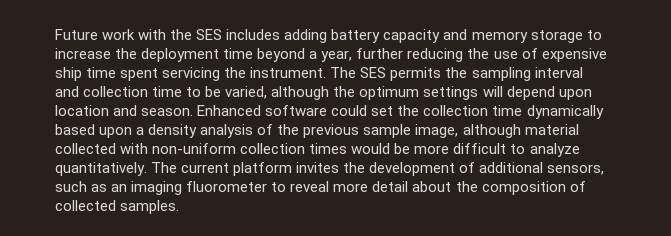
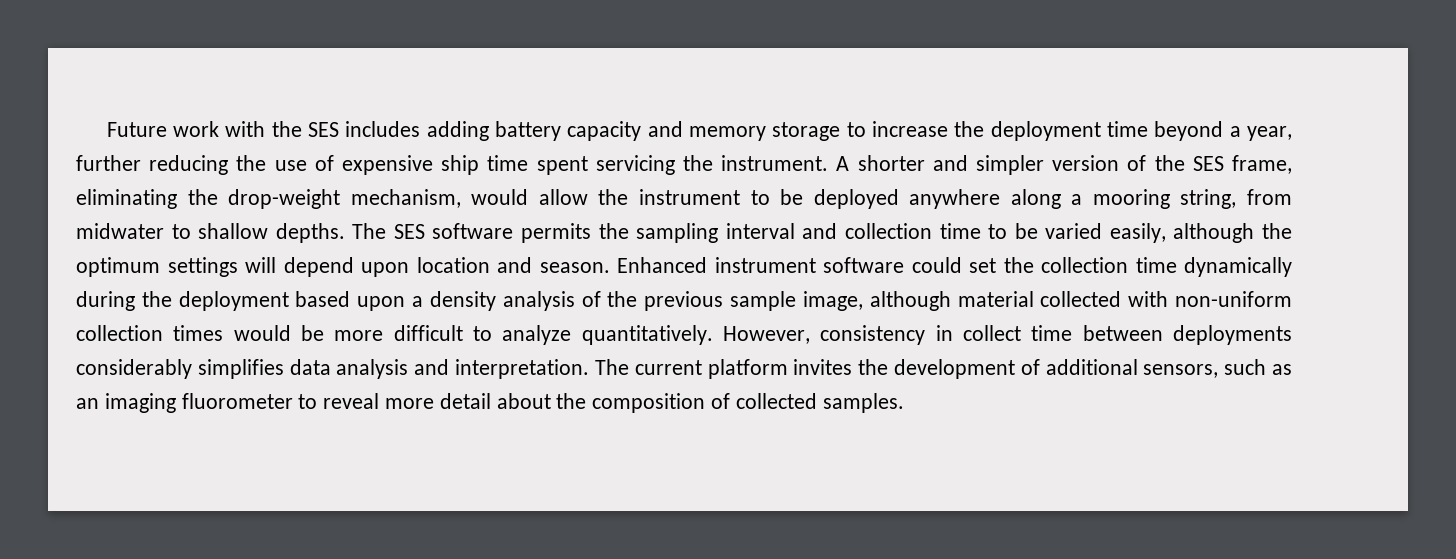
+ A shorter and simpler version of the SES frame, eliminating the drop-weight mechanism, would allow the instrument to be deployed anywhere along a mooring string, from midwater to shallow depths.
- The SES permits the sampling interval and collection time to be varied, although the optimum settings will depend upon location and season.
+ The SES software permits the sampling interval and collection time to be varied easily, although the optimum settings will depend upon location and season.
- Enhanced software could set the collection time dynamically based upon a density analysis of the previous sample image, although material collected with non-uniform collection times would be more difficult to analyze quantitatively.
+ Enhanced instrument software could set the collection time dynamically during the deployment based upon a density analysis of the previous sample image, although material collected with non-uniform collection times would be more difficult to analyze quantitatively.
+ However, consistency in collect time between deployments considerably simplifies data analysis and interpretation.

